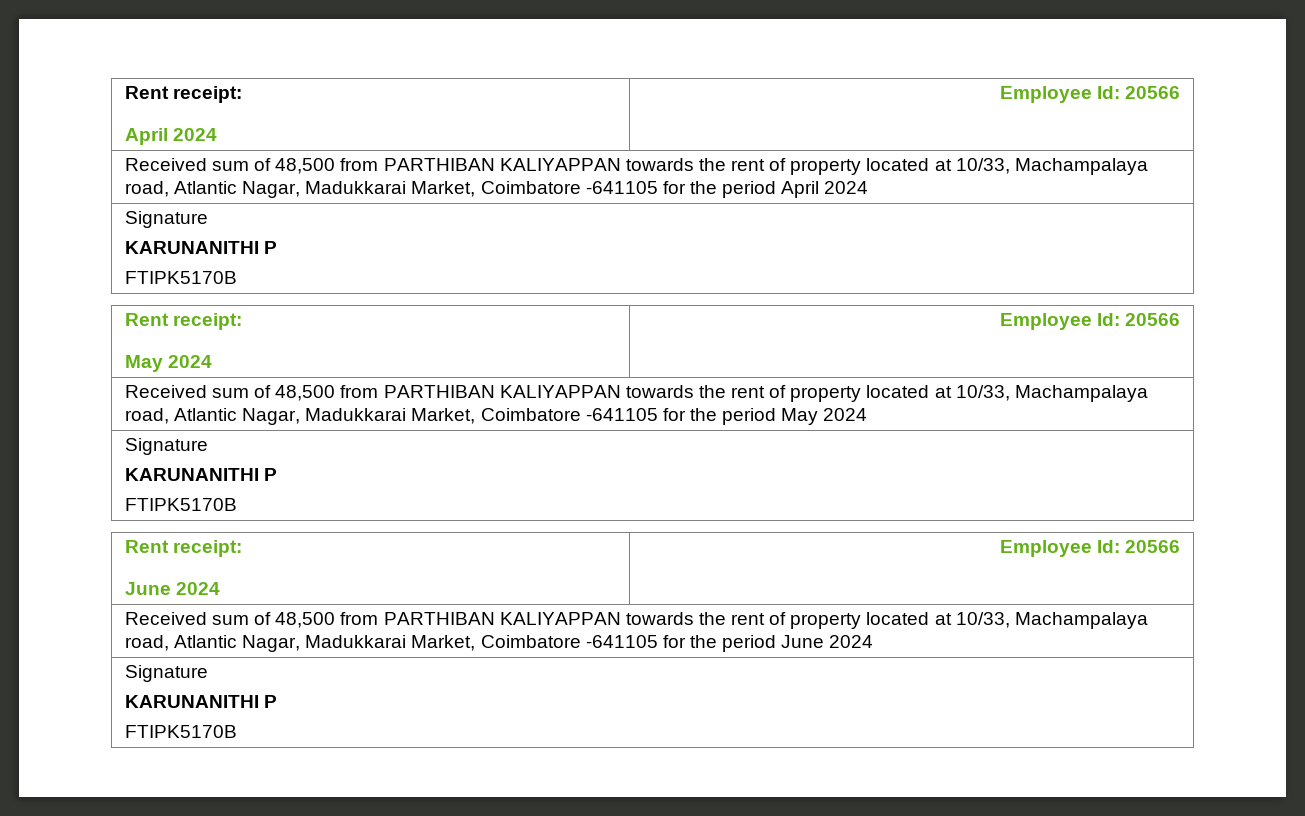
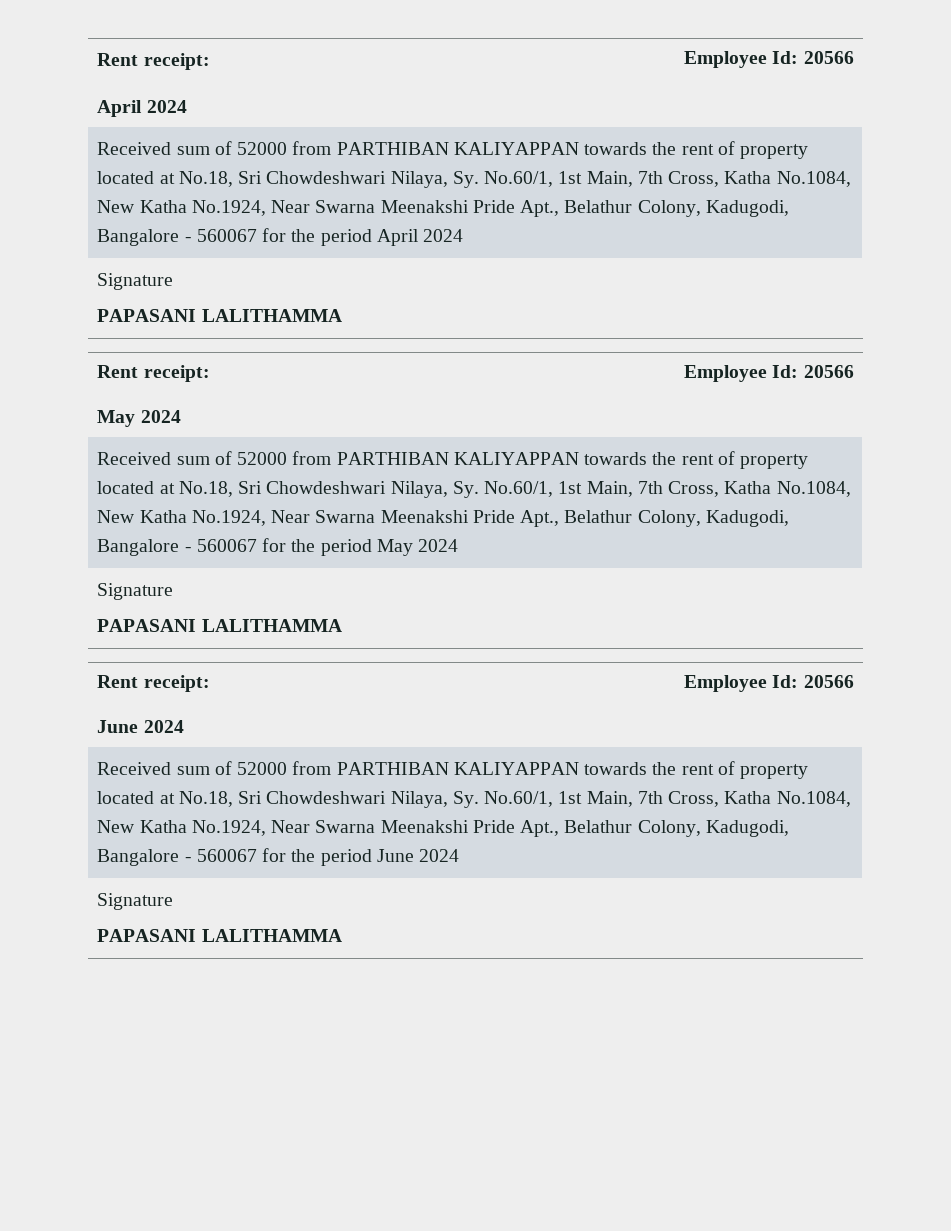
- Received sum of 48,500 from PARTHIBAN KALIYAPPAN towards the rent of property located at 10/33, Machampalaya road, Atlantic Nagar, Madukkarai Market, Coimbatore -641105 for the period April 2024
+ Received sum of 52000 from PARTHIBAN KALIYAPPAN towards the rent of property located at No.18, Sri Chowdeshwari Nilaya, Sy. No.60/1, 1st Main, 7th Cross, Katha No.1084, New Katha No.1924, Near Swarna Meenakshi Pride Apt., Belathur Colony, Kadugodi, Bangalore - 560067 for the period April 2024
  Signature
- KARUNANITHI P
- FTIPK5170B
+ PAPASANI LALITHAMMA
- Received sum of 48,500 from PARTHIBAN KALIYAPPAN towards the rent of property located at 10/33, Machampalaya road, Atlantic Nagar, Madukkarai Market, Coimbatore -641105 for the period May 2024
+ Received sum of 52000 from PARTHIBAN KALIYAPPAN towards the rent of property located at No.18, Sri Chowdeshwari Nilaya, Sy. No.60/1, 1st Main, 7th Cross, Katha No.1084, New Katha No.1924, Near Swarna Meenakshi Pride Apt., Belathur Colony, Kadugodi, Bangalore - 560067 for the period May 2024
  Signature
- KARUNANITHI P
- FTIPK5170B
+ PAPASANI LALITHAMMA
- Received sum of 48,500 from PARTHIBAN KALIYAPPAN towards the rent of property located at 10/33, Machampalaya road, Atlantic Nagar, Madukkarai Market, Coimbatore -641105 for the period June 2024
+ Received sum of 52000 from PARTHIBAN KALIYAPPAN towards the rent of property located at No.18, Sri Chowdeshwari Nilaya, Sy. No.60/1, 1st Main, 7th Cross, Katha No.1084, New Katha No.1924, Near Swarna Meenakshi Pride Apt., Belathur Colony, Kadugodi, Bangalore - 560067 for the period June 2024
  Signature
- KARUNANITHI P
- FTIPK5170B
+ PAPASANI LALITHAMMA

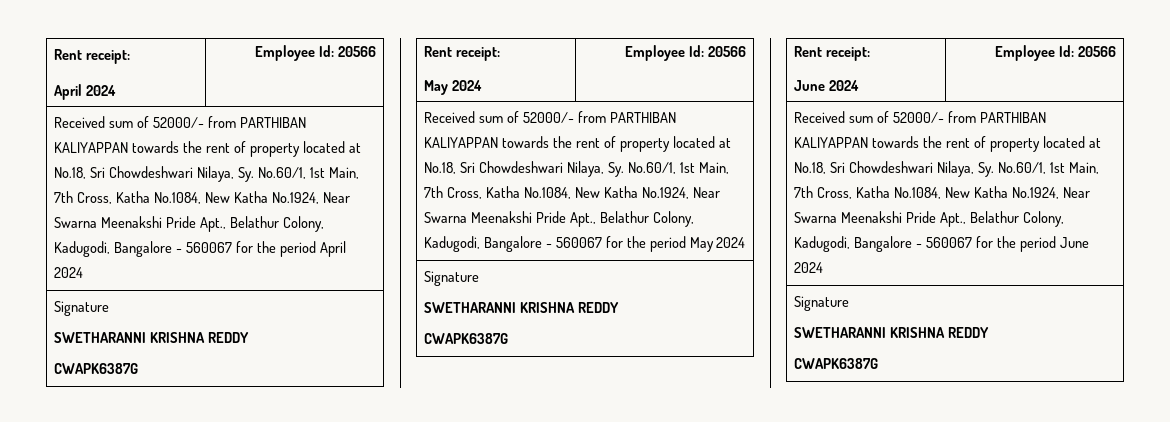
- Received sum of 52000 from PARTHIBAN KALIYAPPAN towards the rent of property located at No.18, Sri Chowdeshwari Nilaya, Sy. No.60/1, 1st Main, 7th Cross, Katha No.1084, New Katha No.1924, Near Swarna Meenakshi Pride Apt., Belathur Colony, Kadugodi, Bangalore - 560067 for the period April 2024
+ Received sum of 52000/- from PARTHIBAN KALIYAPPAN towards the rent of property located at No.18, Sri Chowdeshwari Nilaya, Sy. No.60/1, 1st Main, 7th Cross, Katha No.1084, New Katha No.1924, Near Swarna Meenakshi Pride Apt., Belathur Colony, Kadugodi, Bangalore - 560067 for the period April 2024
  Signature
- PAPASANI LALITHAMMA
+ SWETHARANNI KRISHNA REDDY
+ CWAPK6387G
- Received sum of 52000 from PARTHIBAN KALIYAPPAN towards the rent of property located at No.18, Sri Chowdeshwari Nilaya, Sy. No.60/1, 1st Main, 7th Cross, Katha No.1084, New Katha No.1924, Near Swarna Meenakshi Pride Apt., Belathur Colony, Kadugodi, Bangalore - 560067 for the period May 2024
+ Received sum of 52000/- from PARTHIBAN KALIYAPPAN towards the rent of property located at No.18, Sri Chowdeshwari Nilaya, Sy. No.60/1, 1st Main, 7th Cross, Katha No.1084, New Katha No.1924, Near Swarna Meenakshi Pride Apt., Belathur Colony, Kadugodi, Bangalore - 560067 for the period May 2024
  Signature
- PAPASANI LALITHAMMA
+ SWETHARANNI KRISHNA REDDY
+ CWAPK6387G
- Received sum of 52000 from PARTHIBAN KALIYAPPAN towards the rent of property located at No.18, Sri Chowdeshwari Nilaya, Sy. No.60/1, 1st Main, 7th Cross, Katha No.1084, New Katha No.1924, Near Swarna Meenakshi Pride Apt., Belathur Colony, Kadugodi, Bangalore - 560067 for the period June 2024
+ Received sum of 52000/- from PARTHIBAN KALIYAPPAN towards the rent of property located at No.18, Sri Chowdeshwari Nilaya, Sy. No.60/1, 1st Main, 7th Cross, Katha No.1084, New Katha No.1924, Near Swarna Meenakshi Pride Apt., Belathur Colony, Kadugodi, Bangalore - 560067 for the period June 2024
  Signature
- PAPASANI LALITHAMMA
+ SWETHARANNI KRISHNA REDDY
+ CWAPK6387G

